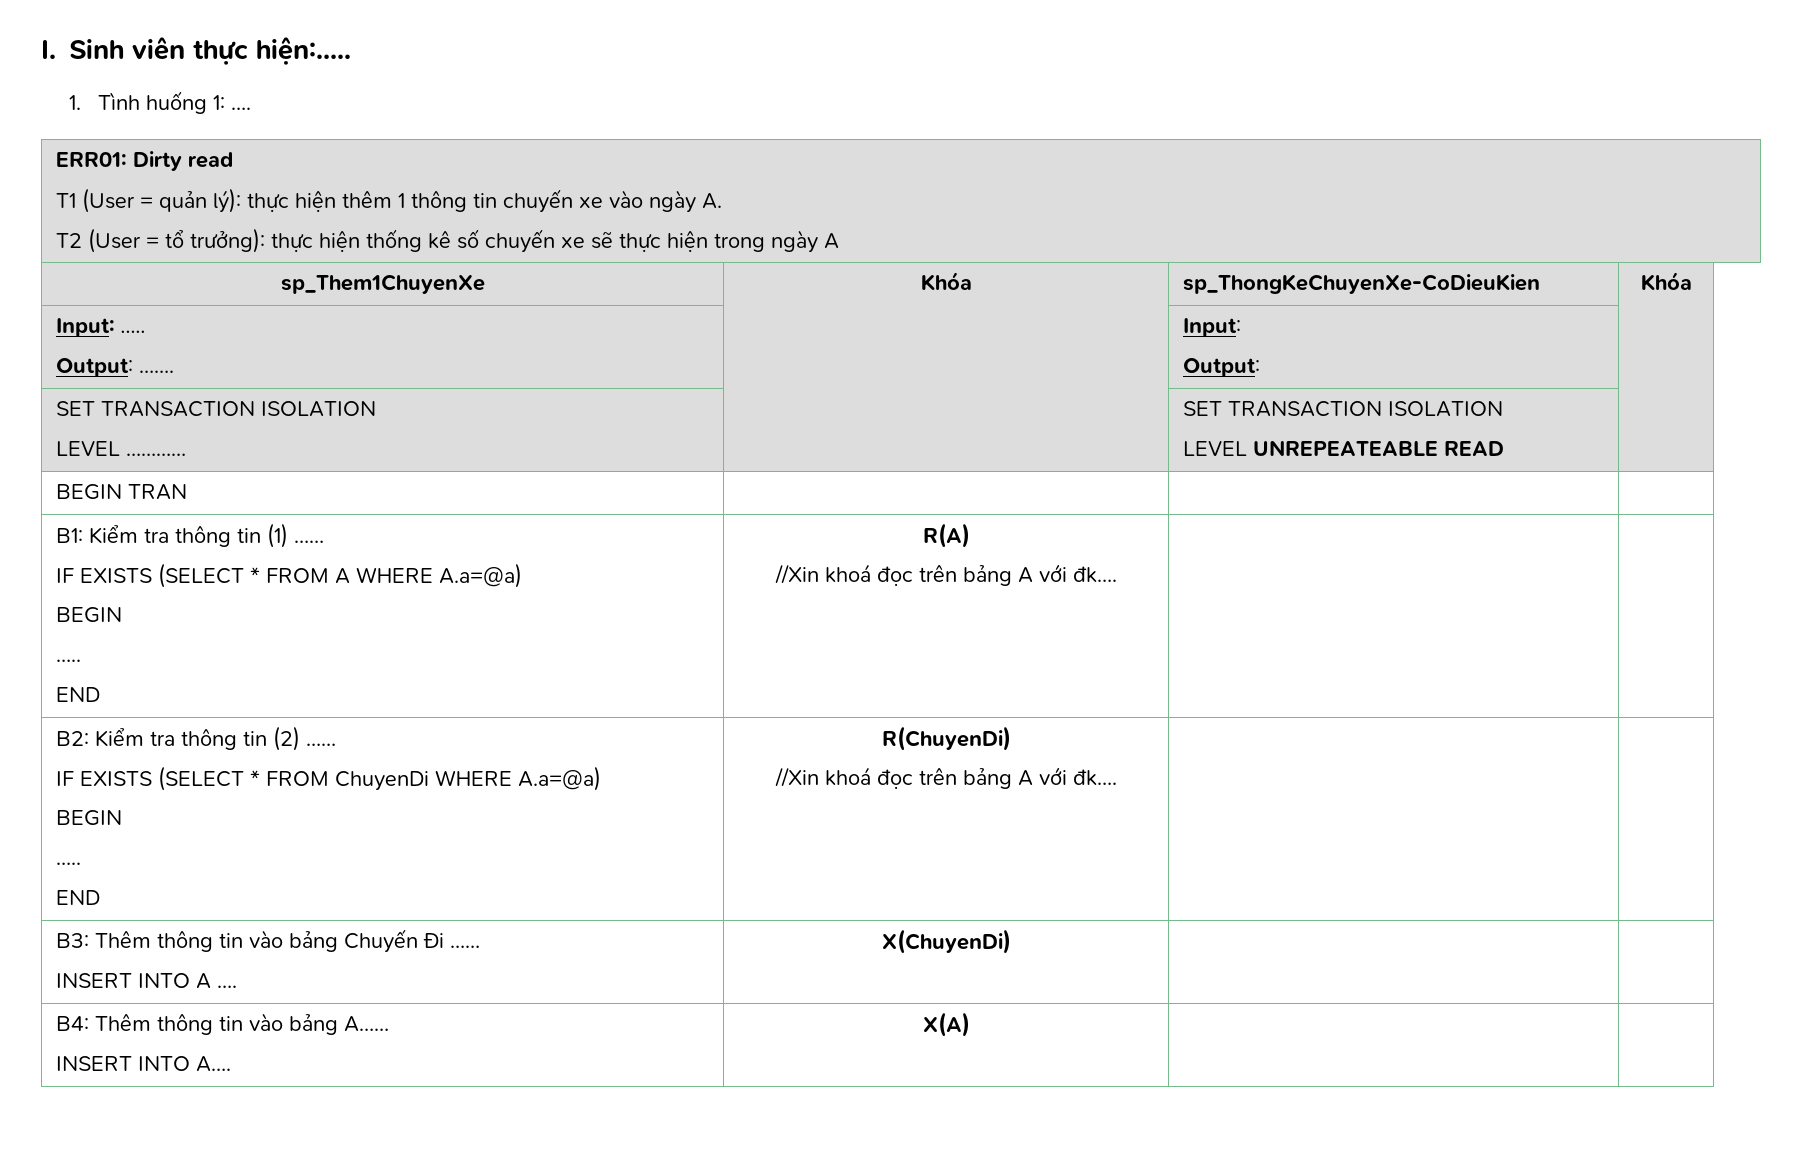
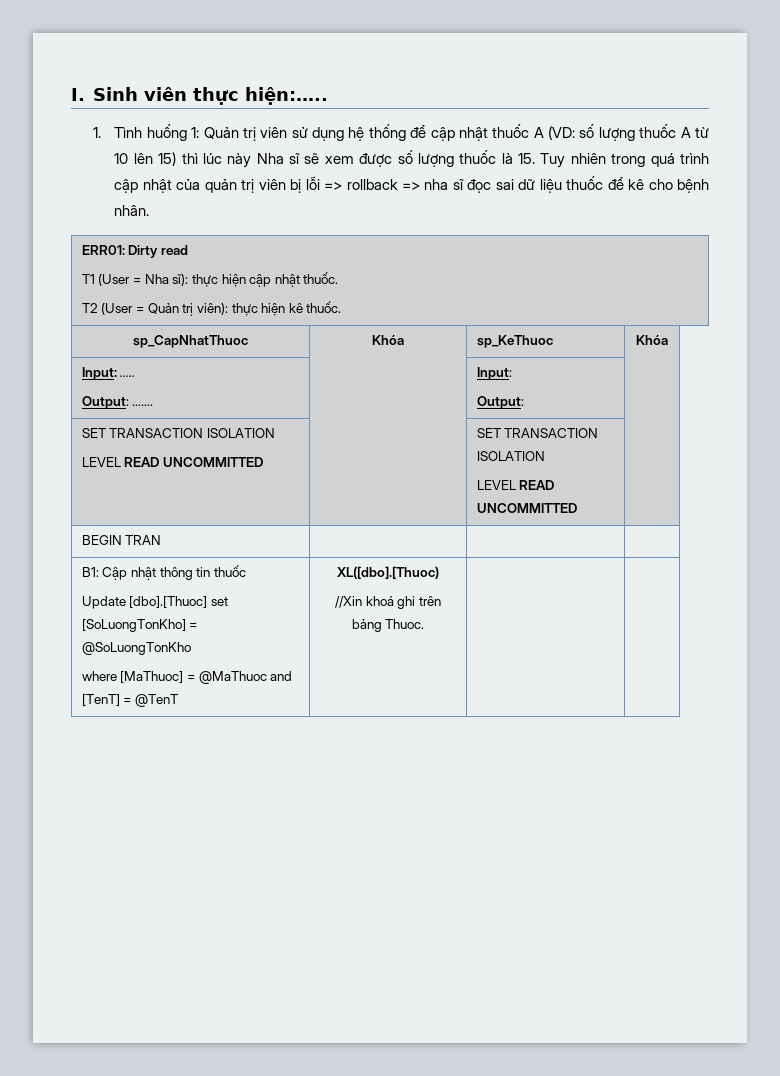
- 1. Tình huống 1: ….
+ 1. Tình huống 1: Quản trị viên sử dụng hệ thống để cập nhật thuốc A (VD: số lượng thuốc A từ 10 lên 15) thì lúc này Nha sĩ sẽ xem được số lượng thuốc là 15. Tuy nhiên trong quá trình cập nhật của quản trị viên bị lỗi => rollback => nha sĩ đọc sai dữ liệu thuốc để kê cho bệnh nhân.
  ERR01: Dirty read
- T1 (User = quản lý): thực hiện thêm 1 thông tin chuyến xe vào ngày A.
- T2 (User = tổ trưởng): thực hiện thống kê số chuyến xe sẽ thực hiện trong ngày A
- sp_Them1ChuyenXe | Khóa | sp_ThongKeChuyenXe-CoDieuKien | Khóa
+ T1 (User = Nha sĩ): thực hiện cập nhật thuốc.
+ T2 (User = Quản trị viên): thực hiện kê thuốc.
+ sp_CapNhatThuoc | Khóa | sp_KeThuoc | Khóa
  Input: …..
  Output: ……. | | Input:
  Output: |
  SET TRANSACTION ISOLATION
- LEVEL ………… | | SET TRANSACTION ISOLATION
- LEVEL UNREPEATEABLE READ |
+ LEVEL READ UNCOMMITTED | | SET TRANSACTION ISOLATION
+ LEVEL READ UNCOMMITTED |
- B1: Kiểm tra thông tin (1) ……
- IF EXISTS (SELECT * FROM A WHERE A.a=@a)
- BEGIN
- …..
- END | R(A)
- //Xin khoá đọc trên bảng A với đk…. | |
- B2: Kiểm tra thông tin (2) ……
- IF EXISTS (SELECT * FROM ChuyenDi WHERE A.a=@a)
- BEGIN
- …..
- END | R(ChuyenDi)
- //Xin khoá đọc trên bảng A với đk…. | |
- B3: Thêm thông tin vào bảng Chuyến Đi ……
- INSERT INTO A …. | X(ChuyenDi) | |
- B4: Thêm thông tin vào bảng A……
- INSERT INTO A…. | X(A) | |
+ B1: Cập nhật thông tin thuốc
+ Update [dbo].[Thuoc] set [SoLuongTonKho] = @SoLuongTonKho
+ where [MaThuoc] = @MaThuoc and [TenT] = @TenT | XL([dbo].[Thuoc)
+ //Xin khoá ghi trên bảng Thuoc. | |

